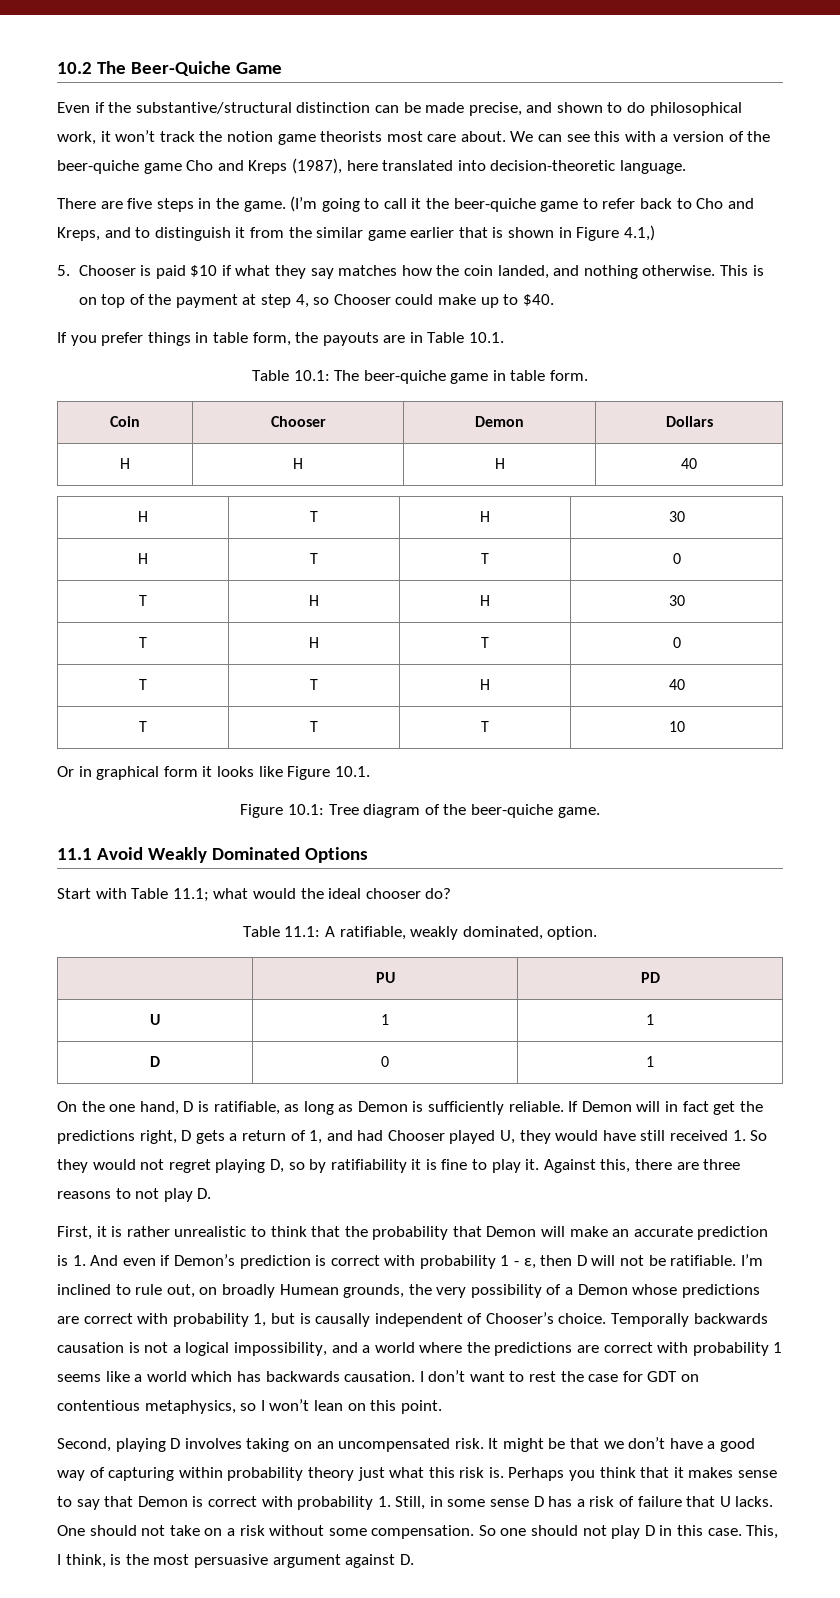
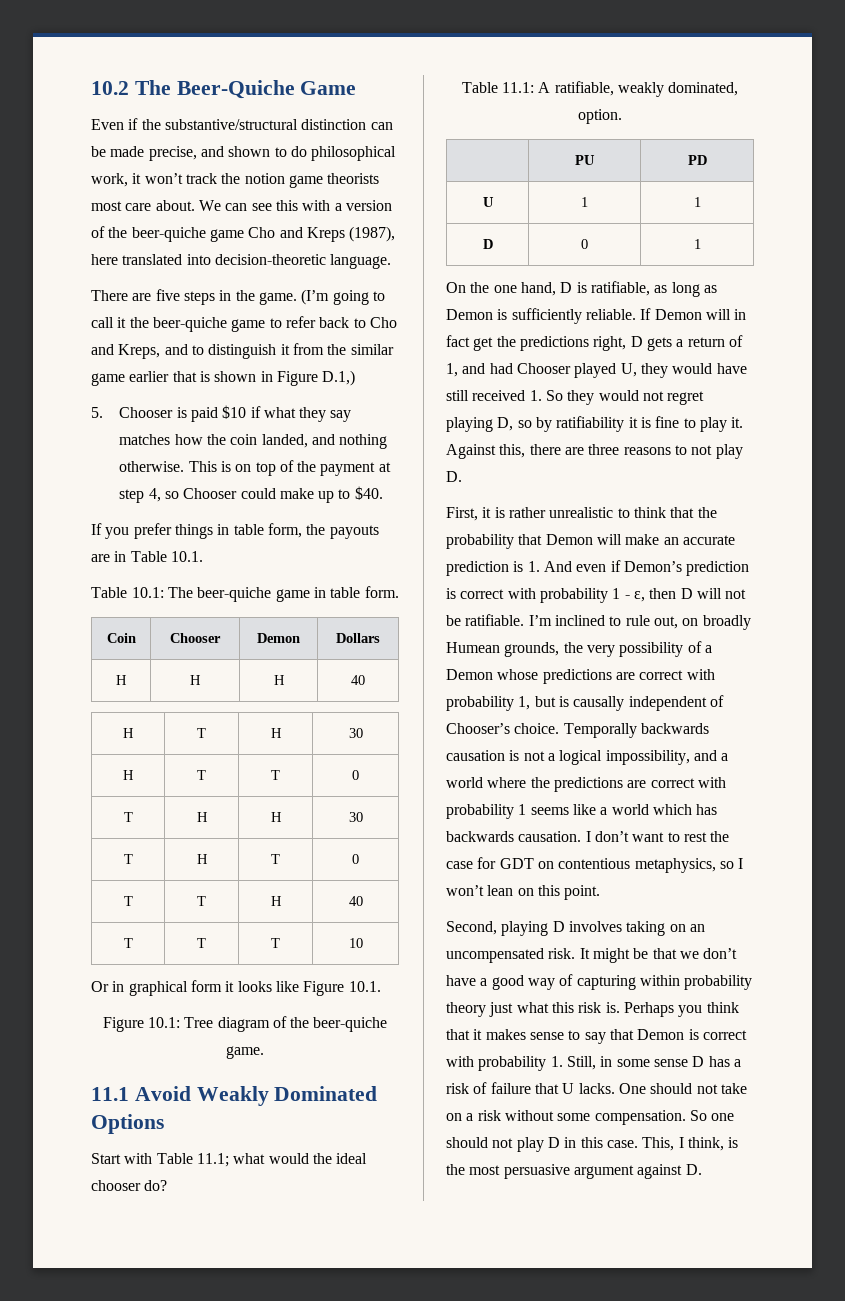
- (I’m going to call it the beer-quiche game to refer back to Cho and Kreps, and to distinguish it from the similar game earlier that is shown in Figure 4.1,)
+ (I’m going to call it the beer-quiche game to refer back to Cho and Kreps, and to distinguish it from the similar game earlier that is shown in Figure D.1,)

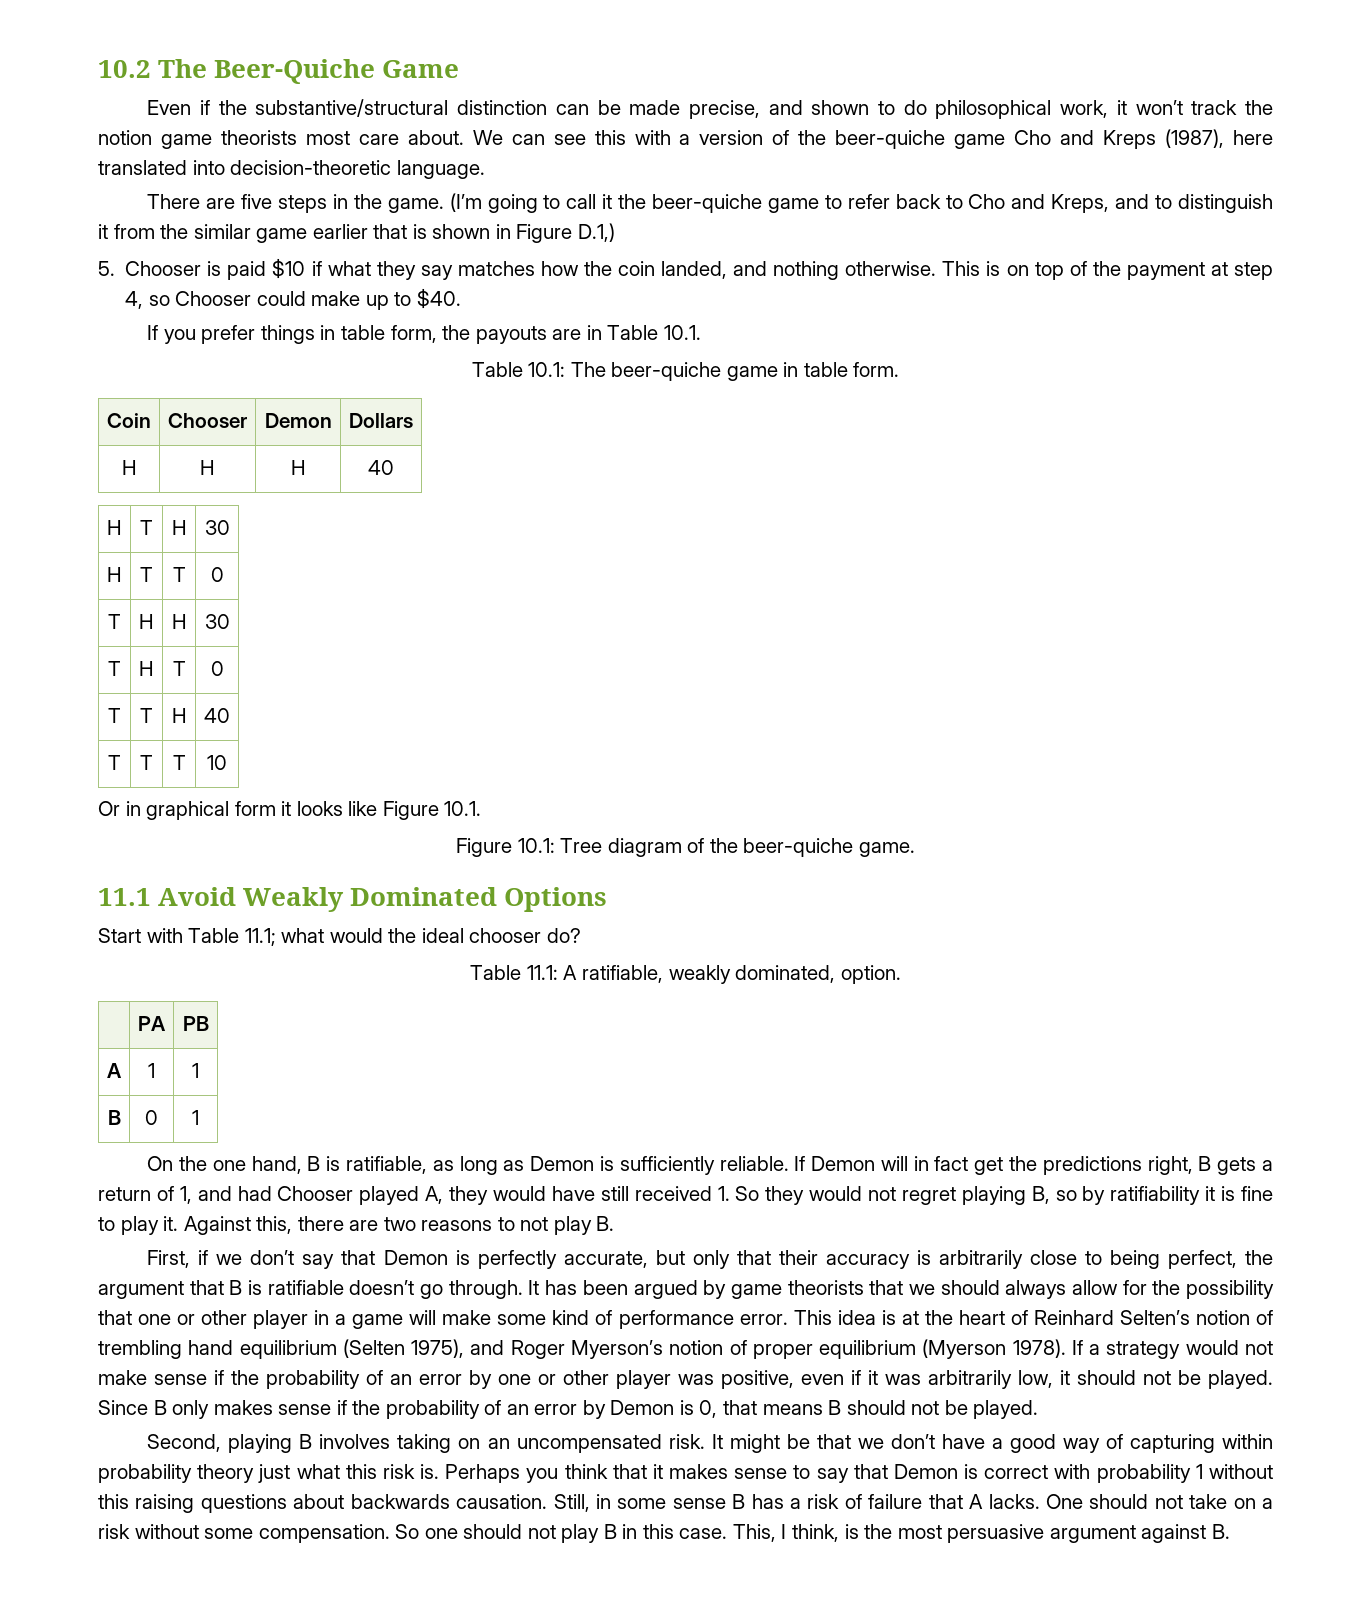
- | PU | PD
- U | 1 | 1
+ | PA | PB
+ A | 1 | 1
- D | 0 | 1
+ B | 0 | 1
- On the one hand, D is ratifiable, as long as Demon is sufficiently reliable.
+ On the one hand, B is ratifiable, as long as Demon is sufficiently reliable.
- If Demon will in fact get the predictions right, D gets a return of 1, and had Chooser played U, they would have still received 1. So they would not regret playing D, so by ratifiability it is fine to play it.
+ If Demon will in fact get the predictions right, B gets a return of 1, and had Chooser played A, they would have still received 1. So they would not regret playing B, so by ratifiability it is fine to play it.
- Against this, there are three reasons to not play D.
+ Against this, there are two reasons to not play B.
- First, it is rather unrealistic to think that the probability that Demon will make an accurate prediction is 1. And even if Demon’s prediction is correct with probability 1 - ε, then D will not be ratifiable. I’m inclined to rule out, on broadly Humean grounds, the very possibility of a Demon whose predictions are correct with probability 1, but is causally independent of Chooser’s choice. Temporally backwards causation is not a logical impossibility, and a world where the predictions are correct with probability 1 seems like a world which has backwards causation. I don’t want to rest the case for GDT on contentious metaphysics, so I won’t lean on this point.
+ First, if we don’t say that Demon is perfectly accurate, but only that their accuracy is arbitrarily close to being perfect, the argument that B is ratifiable doesn’t go through. It has been argued by game theorists that we should always allow for the possibility that one or other player in a game will make some kind of performance error. This idea is at the heart of Reinhard Selten’s notion of trembling hand equilibrium (Selten 1975), and Roger Myerson’s notion of proper equilibrium (Myerson 1978). If a strategy would not make sense if the probability of an error by one or other player was positive, even if it was arbitrarily low, it should not be played. Since B only makes sense if the probability of an error by Demon is 0, that means B should not be played.
- Second, playing D involves taking on an uncompensated risk.
+ Second, playing B involves taking on an uncompensated risk.
- Perhaps you think that it makes sense to say that Demon is correct with probability 1. Still, in some sense D has a risk of failure that U lacks.
+ Perhaps you think that it makes sense to say that Demon is correct with probability 1 without this raising questions about backwards causation. Still, in some sense B has a risk of failure that A lacks.
- So one should not play D in this case.
+ So one should not play B in this case.
- This, I think, is the most persuasive argument against D.
+ This, I think, is the most persuasive argument against B.

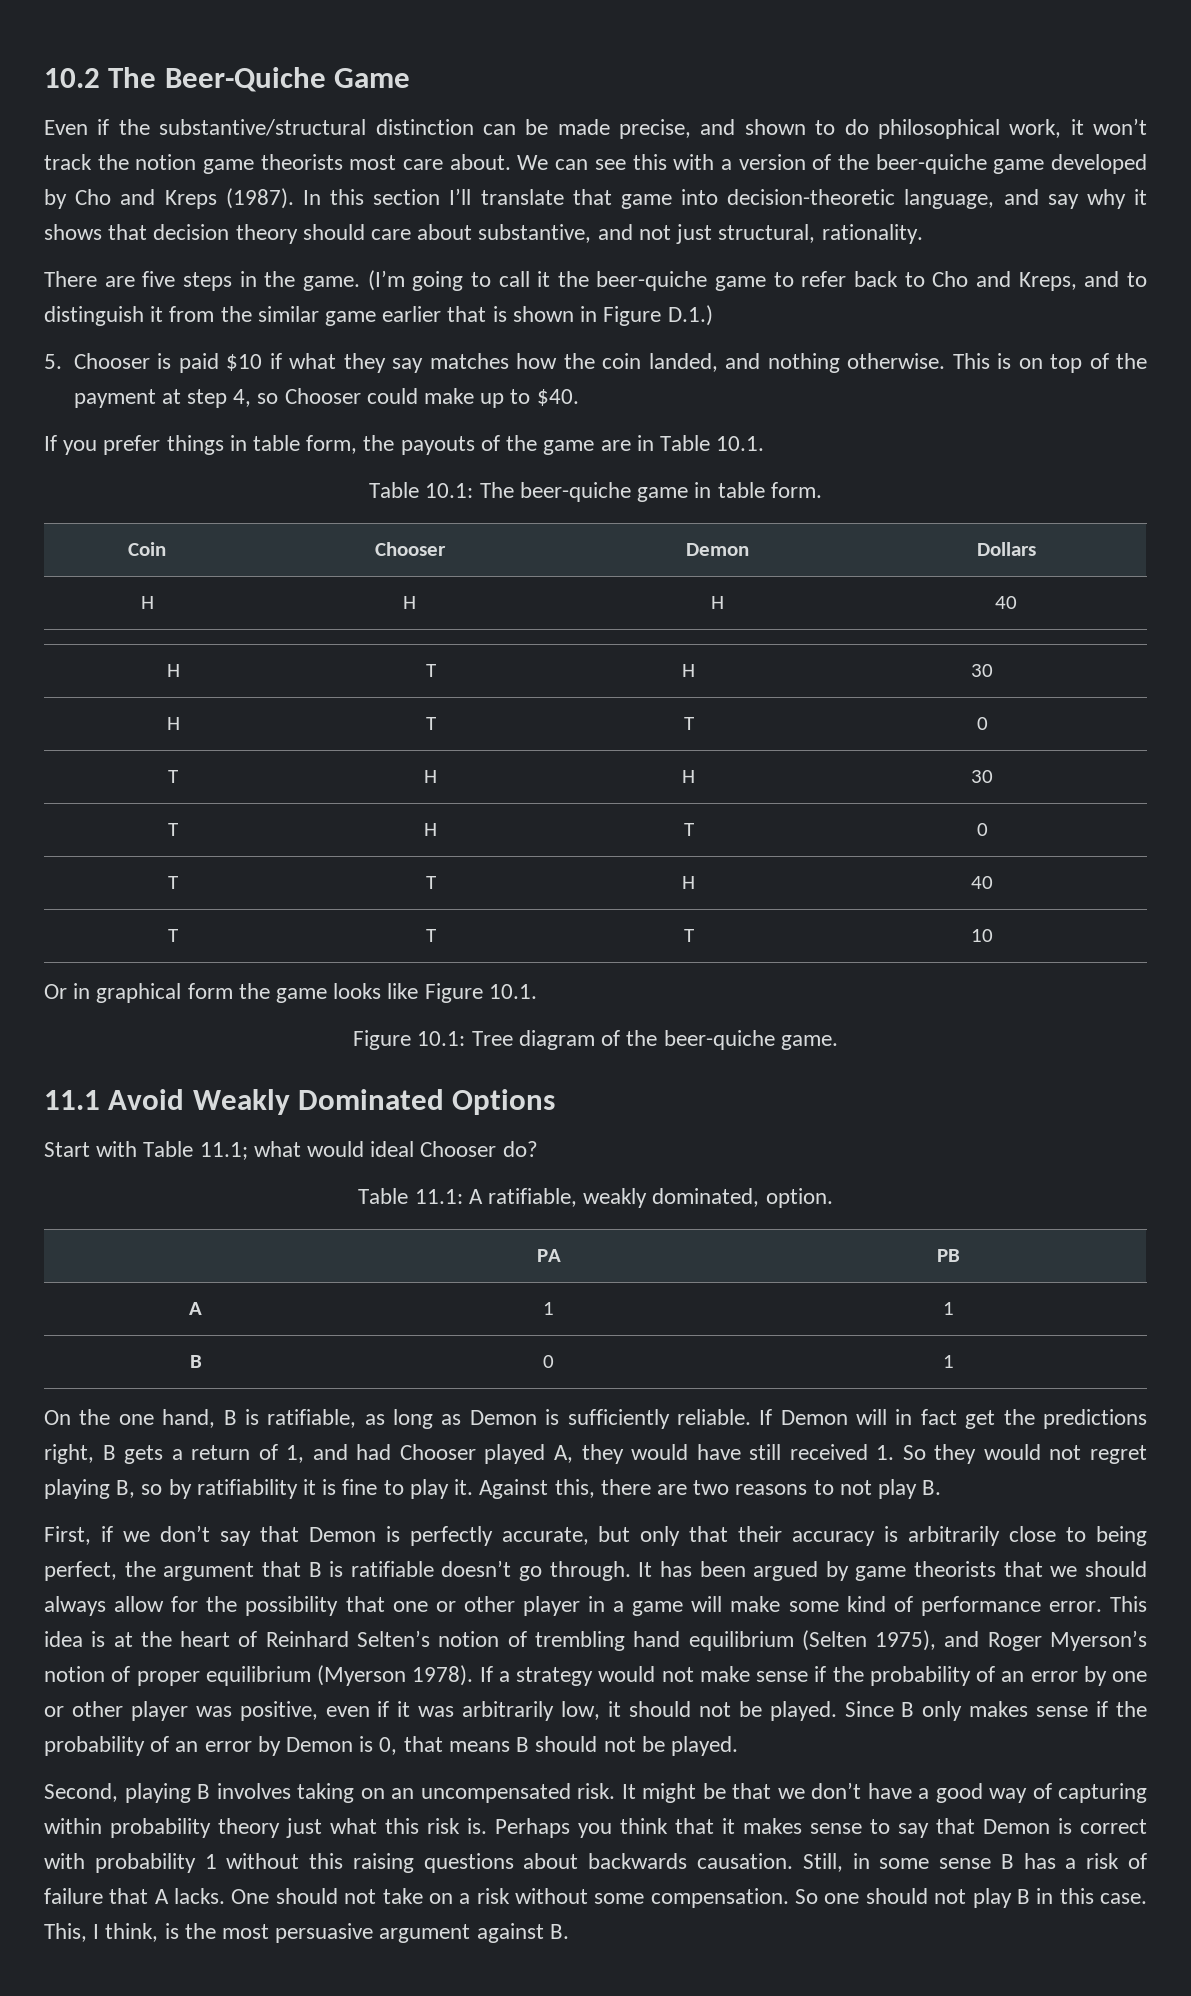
- We can see this with a version of the beer-quiche game Cho and Kreps (1987), here translated into decision-theoretic language.
+ We can see this with a version of the beer-quiche game developed by Cho and Kreps (1987). In this section I’ll translate that game into decision-theoretic language, and say why it shows that decision theory should care about substantive, and not just structural, rationality.
- (I’m going to call it the beer-quiche game to refer back to Cho and Kreps, and to distinguish it from the similar game earlier that is shown in Figure D.1,)
+ (I’m going to call it the beer-quiche game to refer back to Cho and Kreps, and to distinguish it from the similar game earlier that is shown in Figure D.1.)
- If you prefer things in table form, the payouts are in Table 10.1.
+ If you prefer things in table form, the payouts of the game are in Table 10.1.
- Or in graphical form it looks like Figure 10.1.
+ Or in graphical form the game looks like Figure 10.1.
- Start with Table 11.1; what would the ideal chooser do?
+ Start with Table 11.1; what would ideal Chooser do?

